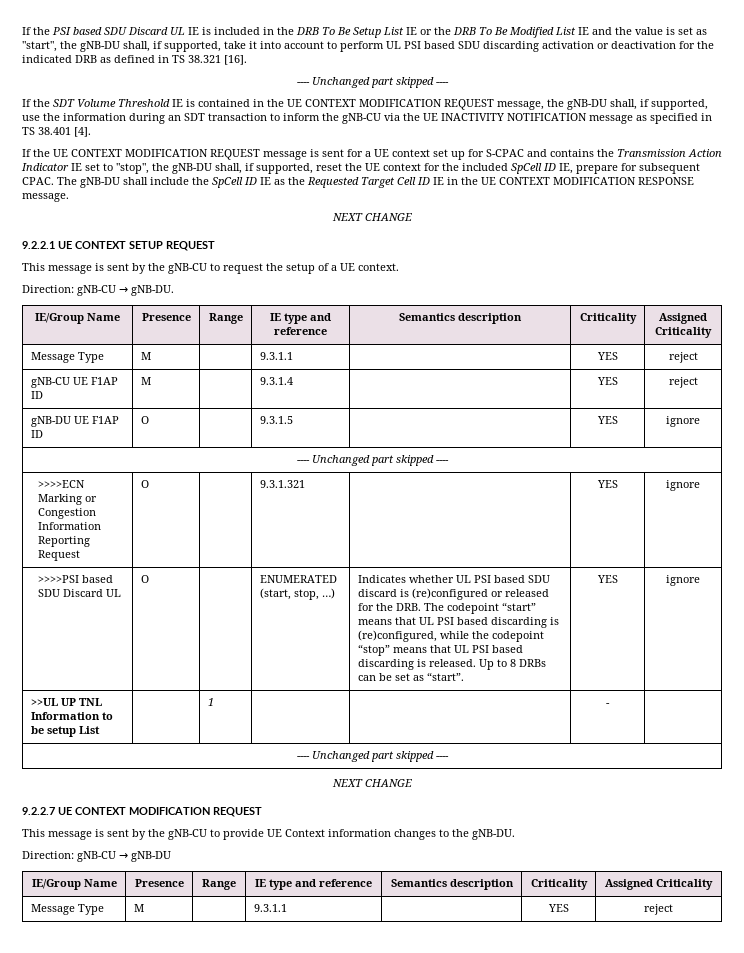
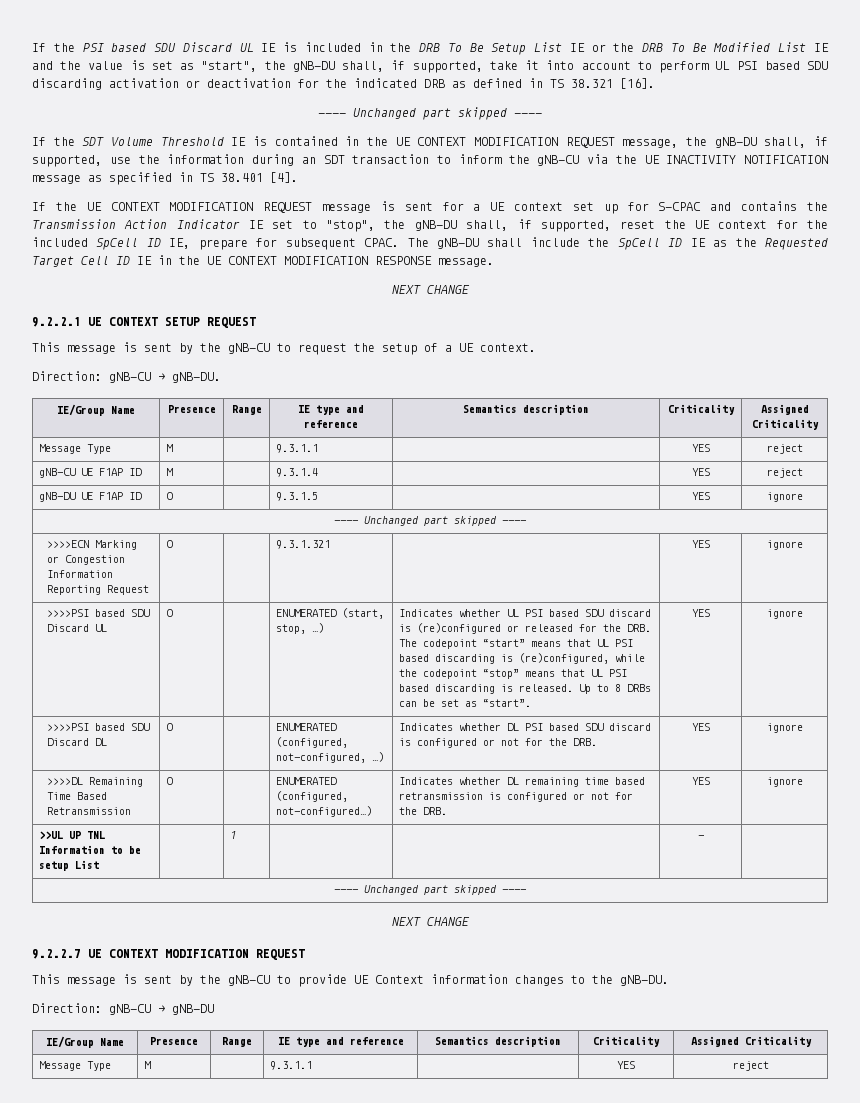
+ >>>>PSI based SDU Discard DL | O | | ENUMERATED (configured, not-configured, …) | Indicates whether DL PSI based SDU discard is configured or not for the DRB. | YES | ignore
+ >>>>DL Remaining Time Based Retransmission | O | | ENUMERATED (configured, not-configured…) | Indicates whether DL remaining time based retransmission is configured or not for the DRB. | YES | ignore

